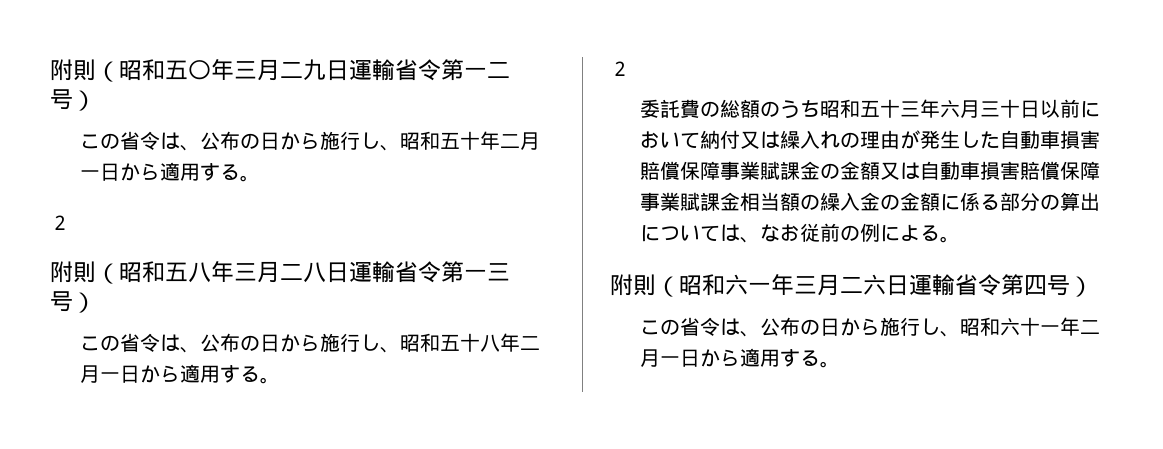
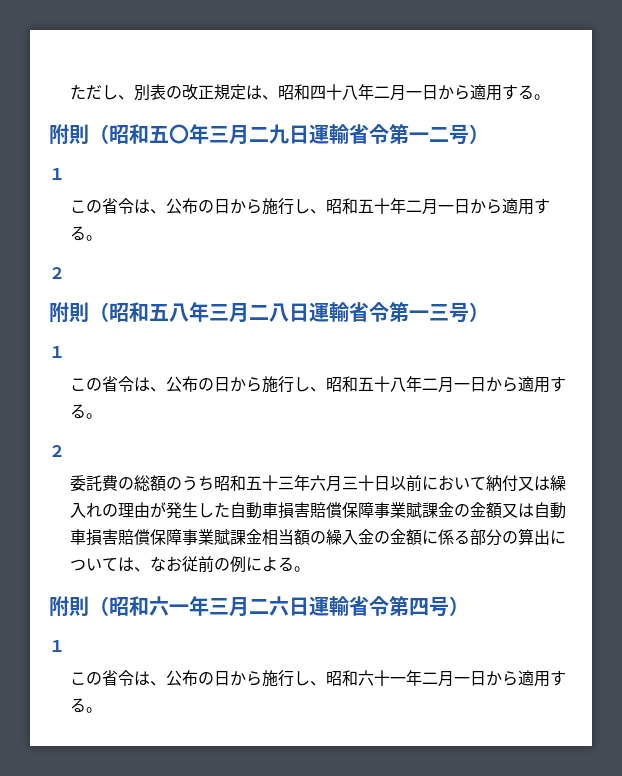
+ ただし、別表の改正規定は、昭和四十八年二月一日から適用する。
  附則（昭和五〇年三月二九日運輸省令第一二号）
+ １
  附則（昭和五八年三月二八日運輸省令第一三号）
+ １
  附則（昭和六一年三月二六日運輸省令第四号）
+ １

